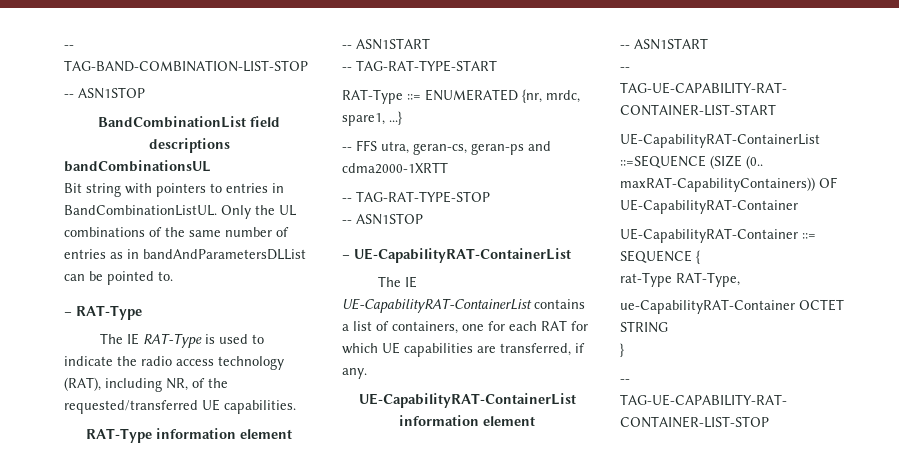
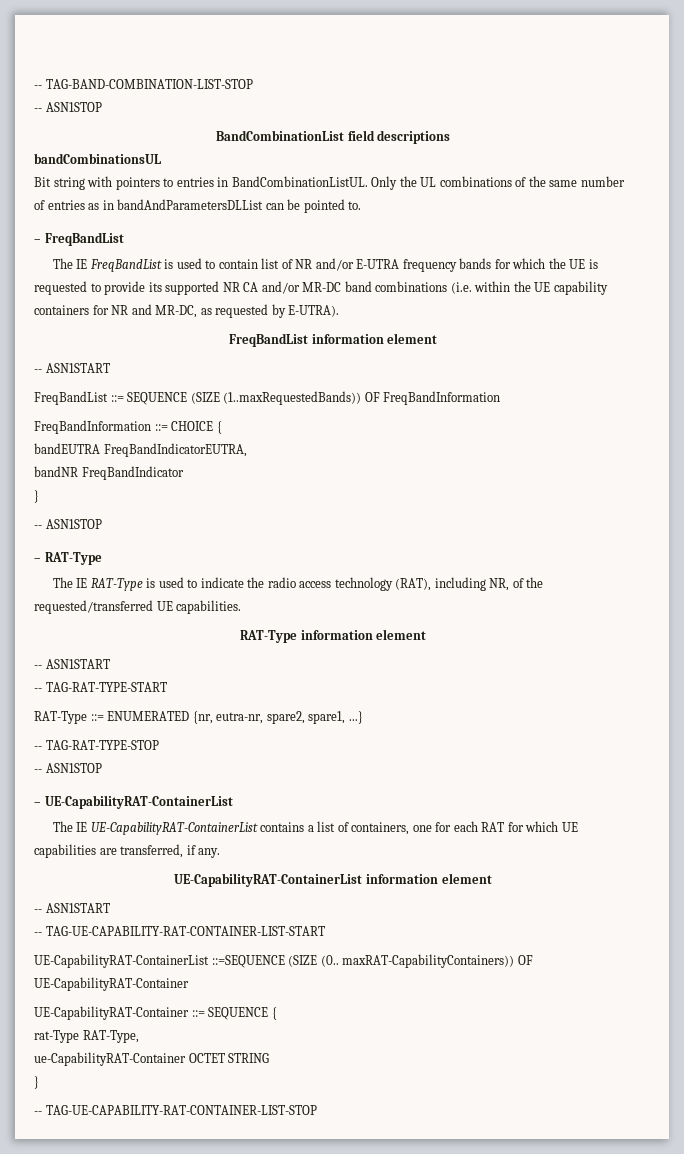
+ – FreqBandList
+ The IE FreqBandList is used to contain list of NR and/or E-UTRA frequency bands for which the UE is requested to provide its supported NR CA and/or MR-DC band combinations (i.e. within the UE capability containers for NR and MR-DC, as requested by E-UTRA).
+ FreqBandList information element
+ -- ASN1START
+ FreqBandList ::= SEQUENCE (SIZE (1..maxRequestedBands)) OF FreqBandInformation
+ FreqBandInformation ::= CHOICE {
+ bandEUTRA FreqBandIndicatorEUTRA,
+ bandNR FreqBandIndicator
+ }
+ -- ASN1STOP
- RAT-Type ::= ENUMERATED {nr, mrdc, spare1, ...}
+ RAT-Type ::= ENUMERATED {nr, eutra-nr, spare2, spare1, ...}
- -- FFS utra, geran-cs, geran-ps and cdma2000-1XRTT

